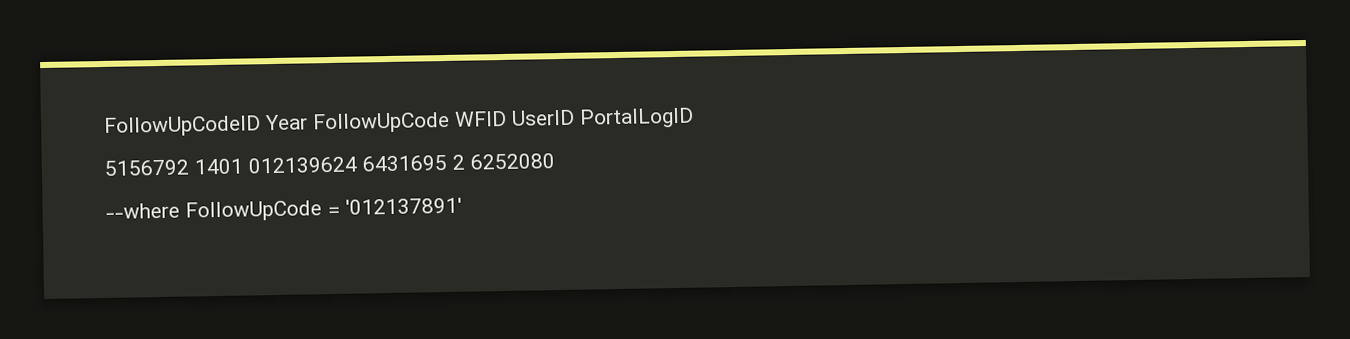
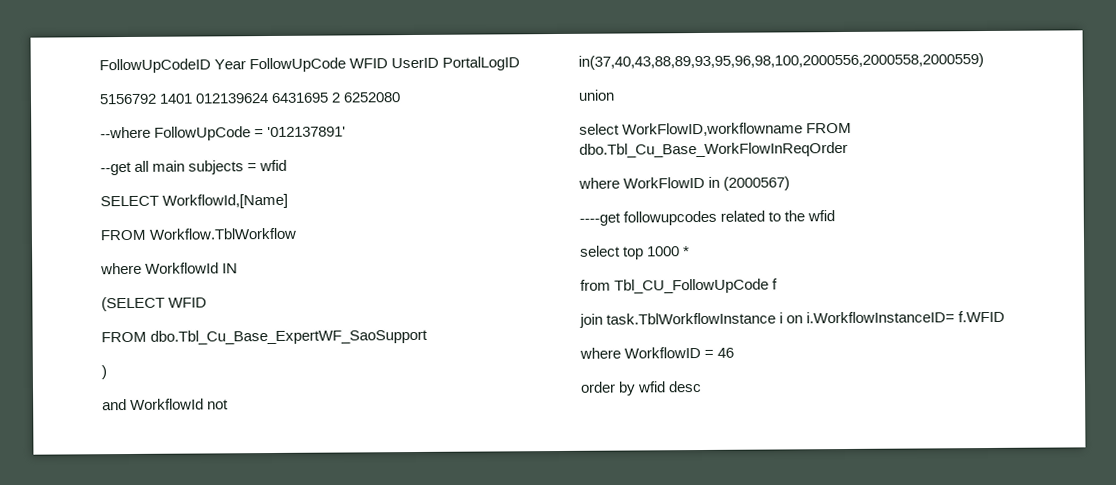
+ --get all main subjects = wfid
+ SELECT WorkflowId,[Name]
+ FROM Workflow.TblWorkflow
+ where WorkflowId IN
+ (SELECT WFID
+ FROM dbo.Tbl_Cu_Base_ExpertWF_SaoSupport
+ )
+ and WorkflowId not in(37,40,43,88,89,93,95,96,98,100,2000556,2000558,2000559)
+ union
+ select WorkFlowID,workflowname FROM dbo.Tbl_Cu_Base_WorkFlowInReqOrder
+ where WorkFlowID in (2000567)
+ ----get followupcodes related to the wfid
+ select top 1000 *
+ from Tbl_CU_FollowUpCode f
+ join task.TblWorkflowInstance i on i.WorkflowInstanceID= f.WFID
+ where WorkflowID = 46
+ order by wfid desc

